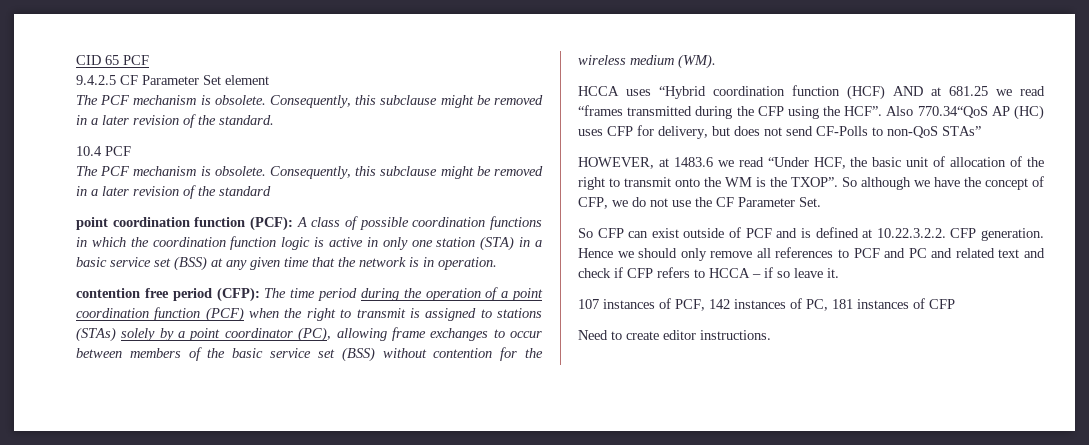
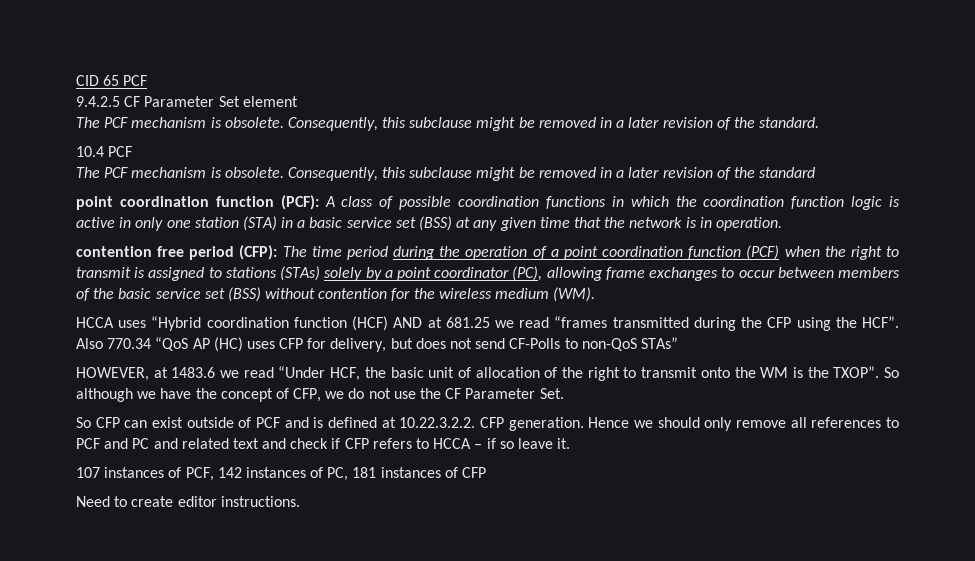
- Also 770.34“QoS AP (HC) uses CFP for delivery, but does not send CF-Polls to non-QoS STAs”
+ Also 770.34 “QoS AP (HC) uses CFP for delivery, but does not send CF-Polls to non-QoS STAs”

